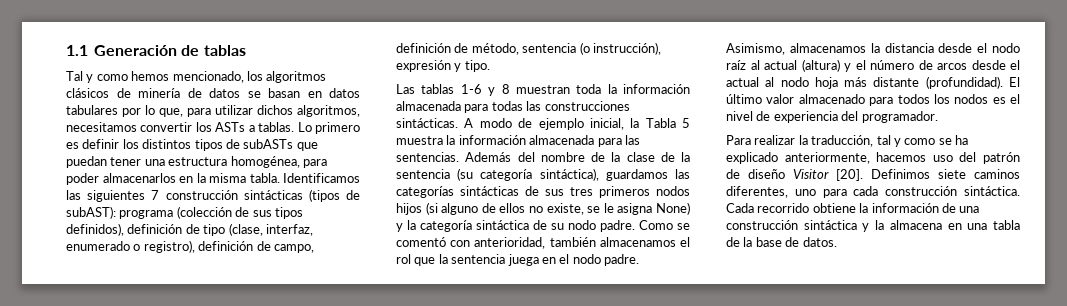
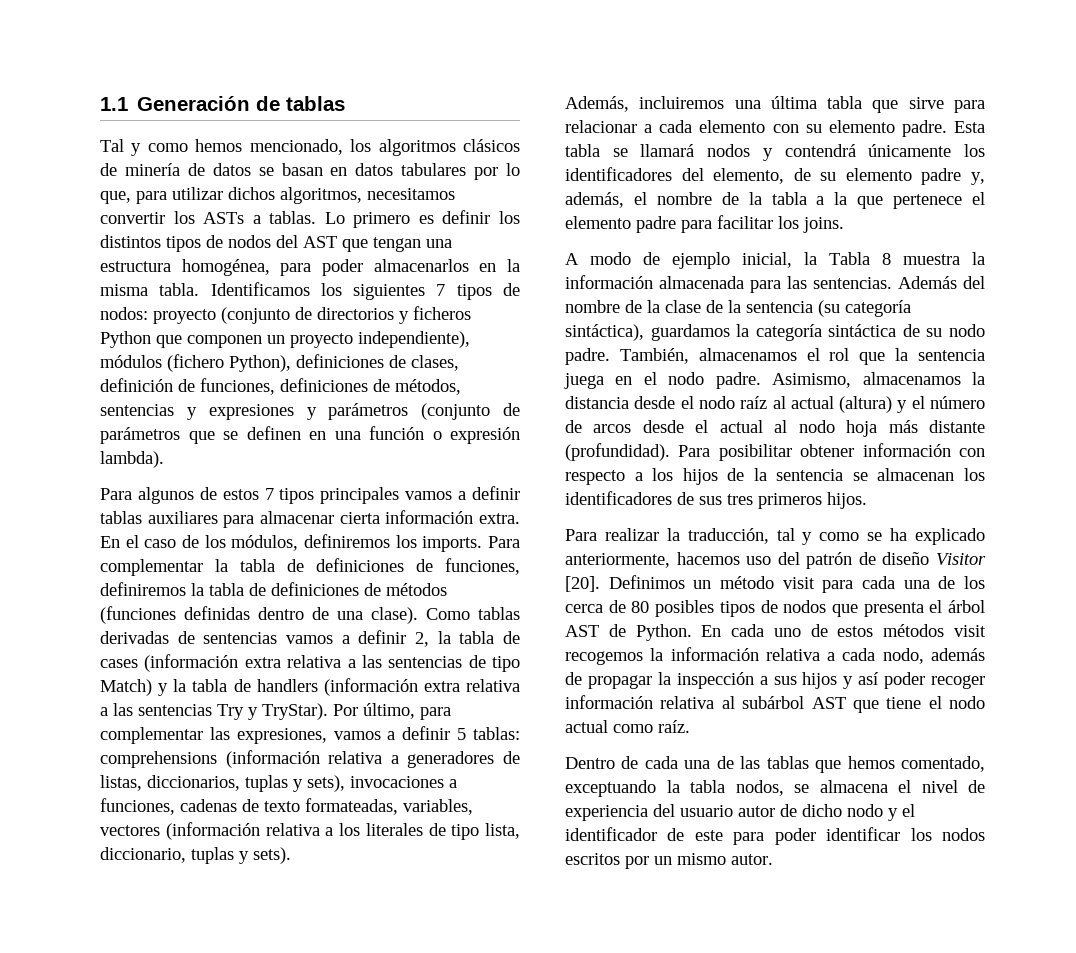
- Lo primero es definir los distintos tipos de subASTs que puedan tener una estructura homogénea, para poder almacenarlos en la misma tabla.
+ Lo primero es definir los distintos tipos de nodos del AST que tengan una estructura homogénea, para poder almacenarlos en la misma tabla.
- Identificamos las siguientes 7 construcción sintácticas (tipos de subAST): programa (colección de sus tipos definidos), definición de tipo (clase, interfaz, enumerado o registro), definición de campo, definición de método, sentencia (o instrucción), expresión y tipo.
- Las tablas 1-6 y 8 muestran toda la información almacenada para todas las construcciones sintácticas. A modo de ejemplo inicial, la Tabla 5 muestra la información almacenada para las sentencias.
+ Identificamos los siguientes 7 tipos de nodos: proyecto (conjunto de directorios y ficheros Python que componen un proyecto independiente), módulos (fichero Python), definiciones de clases, definición de funciones, definiciones de métodos, sentencias y expresiones y parámetros (conjunto de parámetros que se definen en una función o expresión lambda).
+ Para algunos de estos 7 tipos principales vamos a definir tablas auxiliares para almacenar cierta información extra. En el caso de los módulos, definiremos los imports. Para complementar la tabla de definiciones de funciones, definiremos la tabla de definiciones de métodos (funciones definidas dentro de una clase). Como tablas derivadas de sentencias vamos a definir 2, la tabla de cases (información extra relativa a las sentencias de tipo Match) y la tabla de handlers (información extra relativa a las sentencias Try y TryStar). Por último, para complementar las expresiones, vamos a definir 5 tablas: comprehensions (información relativa a generadores de listas, diccionarios, tuplas y sets), invocaciones a funciones, cadenas de texto formateadas, variables, vectores (información relativa a los literales de tipo lista, diccionario, tuplas y sets).
+ Además, incluiremos una última tabla que sirve para relacionar a cada elemento con su elemento padre. Esta tabla se llamará nodos y contendrá únicamente los identificadores del elemento, de su elemento padre y, además, el nombre de la tabla a la que pertenece el elemento padre para facilitar los joins.
+ A modo de ejemplo inicial, la Tabla 8 muestra la información almacenada para las sentencias.
- Además del nombre de la clase de la sentencia (su categoría sintáctica), guardamos las categorías sintácticas de sus tres primeros nodos hijos (si alguno de ellos no existe, se le asigna None) y la categoría sintáctica de su nodo padre.
+ Además del nombre de la clase de la sentencia (su categoría sintáctica), guardamos la categoría sintáctica de su nodo padre.
- Como se comentó con anterioridad, también almacenamos el rol que la sentencia juega en el nodo padre.
+ También, almacenamos el rol que la sentencia juega en el nodo padre.
- El último valor almacenado para todos los nodos es el nivel de experiencia del programador.
+ Para posibilitar obtener información con respecto a los hijos de la sentencia se almacenan los identificadores de sus tres primeros hijos.
- Definimos siete caminos diferentes, uno para cada construcción sintáctica. Cada recorrido obtiene la información de una construcción sintáctica y la almacena en una tabla de la base de datos.
+ Definimos un método visit para cada una de los cerca de 80 posibles tipos de nodos que presenta el árbol AST de Python. En cada uno de estos métodos visit recogemos la información relativa a cada nodo, además de propagar la inspección a sus hijos y así poder recoger información relativa al subárbol AST que tiene el nodo actual como raíz.
+ Dentro de cada una de las tablas que hemos comentado, exceptuando la tabla nodos, se almacena el nivel de experiencia del usuario autor de dicho nodo y el identificador de este para poder identificar los nodos escritos por un mismo autor.

